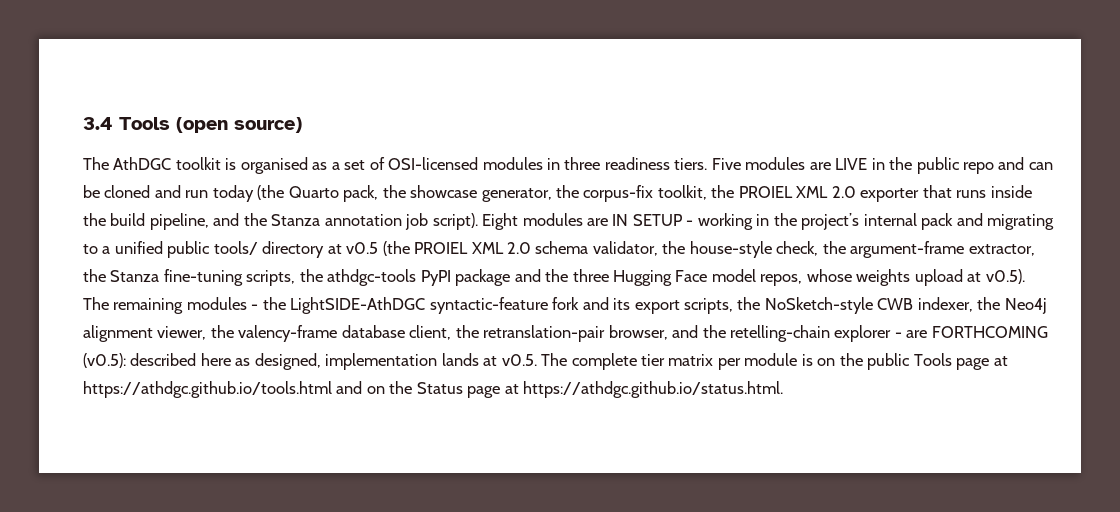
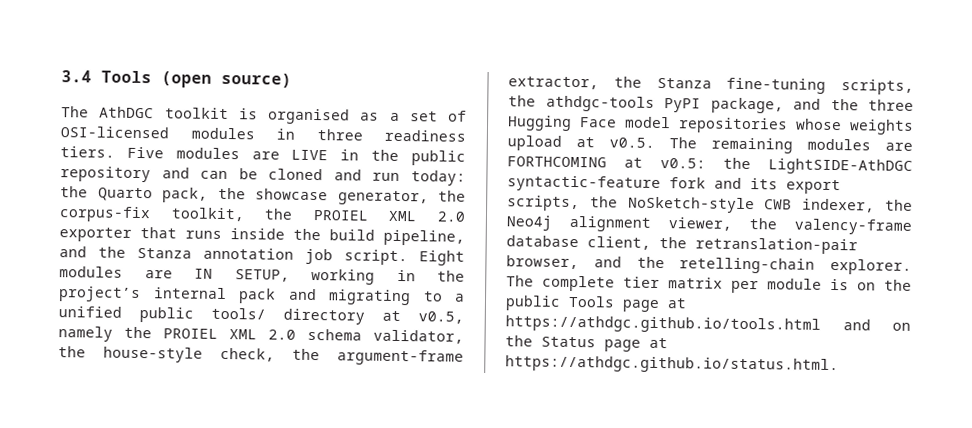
- Five modules are LIVE in the public repo and can be cloned and run today (the Quarto pack, the showcase generator, the corpus-fix toolkit, the PROIEL XML 2.0 exporter that runs inside the build pipeline, and the Stanza annotation job script).
+ Five modules are LIVE in the public repository and can be cloned and run today: the Quarto pack, the showcase generator, the corpus-fix toolkit, the PROIEL XML 2.0 exporter that runs inside the build pipeline, and the Stanza annotation job script.
- Eight modules are IN SETUP - working in the project’s internal pack and migrating to a unified public tools/ directory at v0.5 (the PROIEL XML 2.0 schema validator, the house-style check, the argument-frame extractor, the Stanza fine-tuning scripts, the athdgc-tools PyPI package and the three Hugging Face model repos, whose weights upload at v0.5). The remaining modules - the LightSIDE-AthDGC syntactic-feature fork and its export scripts, the NoSketch-style CWB indexer, the Neo4j alignment viewer, the valency-frame database client, the retranslation-pair browser, and the retelling-chain explorer - are FORTHCOMING (v0.5): described here as designed, implementation lands at v0.5. The complete tier matrix per module is on the public Tools page at https://athdgc.github.io/tools.html and on the Status page at https://athdgc.github.io/status.html.
+ Eight modules are IN SETUP, working in the project’s internal pack and migrating to a unified public tools/ directory at v0.5, namely the PROIEL XML 2.0 schema validator, the house-style check, the argument-frame extractor, the Stanza fine-tuning scripts, the athdgc-tools PyPI package, and the three Hugging Face model repositories whose weights upload at v0.5. The remaining modules are FORTHCOMING at v0.5: the LightSIDE-AthDGC syntactic-feature fork and its export scripts, the NoSketch-style CWB indexer, the Neo4j alignment viewer, the valency-frame database client, the retranslation-pair browser, and the retelling-chain explorer. The complete tier matrix per module is on the public Tools page at https://athdgc.github.io/tools.html and on the Status page at https://athdgc.github.io/status.html.

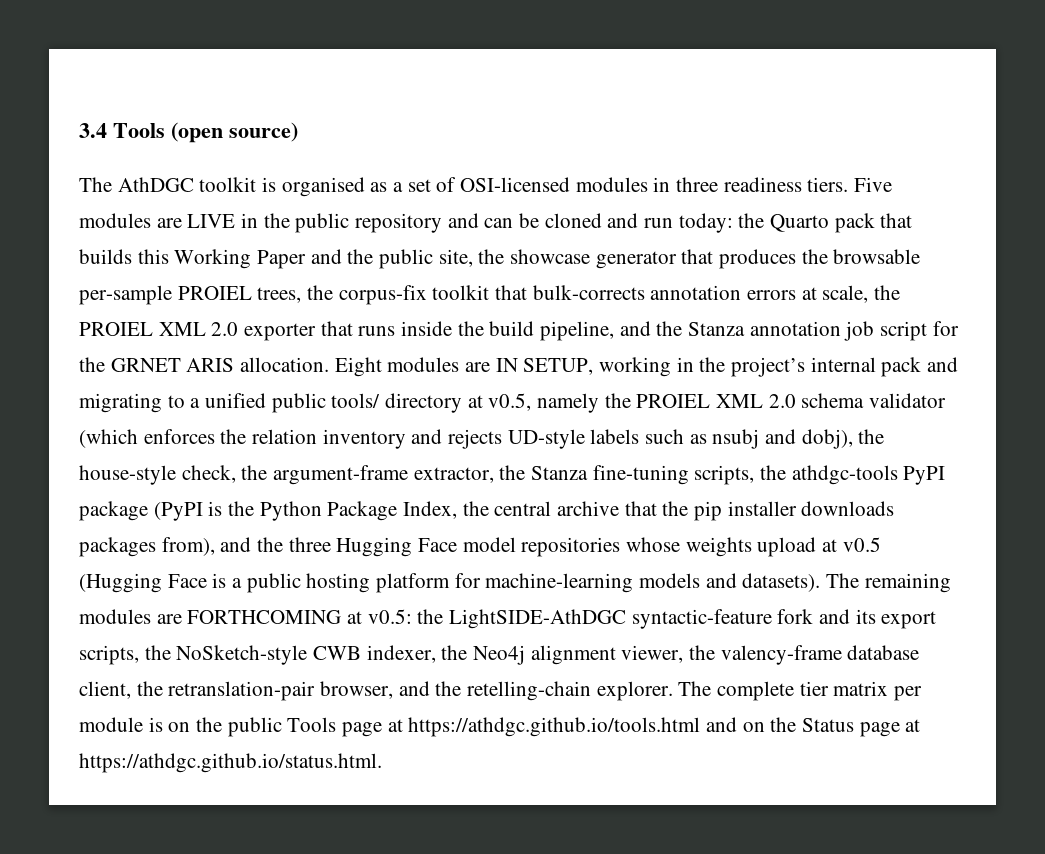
- Five modules are LIVE in the public repository and can be cloned and run today: the Quarto pack, the showcase generator, the corpus-fix toolkit, the PROIEL XML 2.0 exporter that runs inside the build pipeline, and the Stanza annotation job script.
+ Five modules are LIVE in the public repository and can be cloned and run today: the Quarto pack that builds this Working Paper and the public site, the showcase generator that produces the browsable per-sample PROIEL trees, the corpus-fix toolkit that bulk-corrects annotation errors at scale, the PROIEL XML 2.0 exporter that runs inside the build pipeline, and the Stanza annotation job script for the GRNET ARIS allocation.
- Eight modules are IN SETUP, working in the project’s internal pack and migrating to a unified public tools/ directory at v0.5, namely the PROIEL XML 2.0 schema validator, the house-style check, the argument-frame extractor, the Stanza fine-tuning scripts, the athdgc-tools PyPI package, and the three Hugging Face model repositories whose weights upload at v0.5. The remaining modules are FORTHCOMING at v0.5:
+ Eight modules are IN SETUP, working in the project’s internal pack and migrating to a unified public tools/ directory at v0.5, namely the PROIEL XML 2.0 schema validator (which enforces the relation inventory and rejects UD-style labels such as nsubj and dobj), the house-style check, the argument-frame extractor, the Stanza fine-tuning scripts, the athdgc-tools PyPI package (PyPI is the Python Package Index, the central archive that the pip installer downloads packages from), and the three Hugging Face model repositories whose weights upload at v0.5 (Hugging Face is a public hosting platform for machine-learning models and datasets). The remaining modules are FORTHCOMING at v0.5:

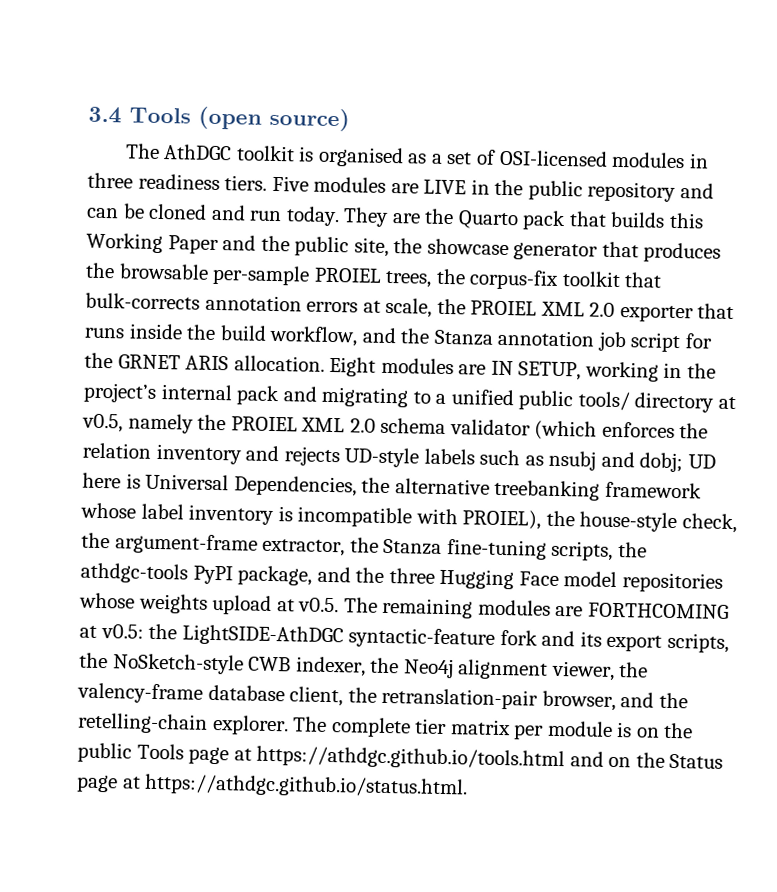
- Five modules are LIVE in the public repository and can be cloned and run today: the Quarto pack that builds this Working Paper and the public site, the showcase generator that produces the browsable per-sample PROIEL trees, the corpus-fix toolkit that bulk-corrects annotation errors at scale, the PROIEL XML 2.0 exporter that runs inside the build pipeline, and the Stanza annotation job script for the GRNET ARIS allocation.
+ Five modules are LIVE in the public repository and can be cloned and run today. They are the Quarto pack that builds this Working Paper and the public site, the showcase generator that produces the browsable per-sample PROIEL trees, the corpus-fix toolkit that bulk-corrects annotation errors at scale, the PROIEL XML 2.0 exporter that runs inside the build workflow, and the Stanza annotation job script for the GRNET ARIS allocation.
- Eight modules are IN SETUP, working in the project’s internal pack and migrating to a unified public tools/ directory at v0.5, namely the PROIEL XML 2.0 schema validator (which enforces the relation inventory and rejects UD-style labels such as nsubj and dobj), the house-style check, the argument-frame extractor, the Stanza fine-tuning scripts, the athdgc-tools PyPI package (PyPI is the Python Package Index, the central archive that the pip installer downloads packages from), and the three Hugging Face model repositories whose weights upload at v0.5 (Hugging Face is a public hosting platform for machine-learning models and datasets). The remaining modules are FORTHCOMING at v0.5:
+ Eight modules are IN SETUP, working in the project’s internal pack and migrating to a unified public tools/ directory at v0.5, namely the PROIEL XML 2.0 schema validator (which enforces the relation inventory and rejects UD-style labels such as nsubj and dobj; UD here is Universal Dependencies, the alternative treebanking framework whose label inventory is incompatible with PROIEL), the house-style check, the argument-frame extractor, the Stanza fine-tuning scripts, the athdgc-tools PyPI package, and the three Hugging Face model repositories whose weights upload at v0.5. The remaining modules are FORTHCOMING at v0.5:

